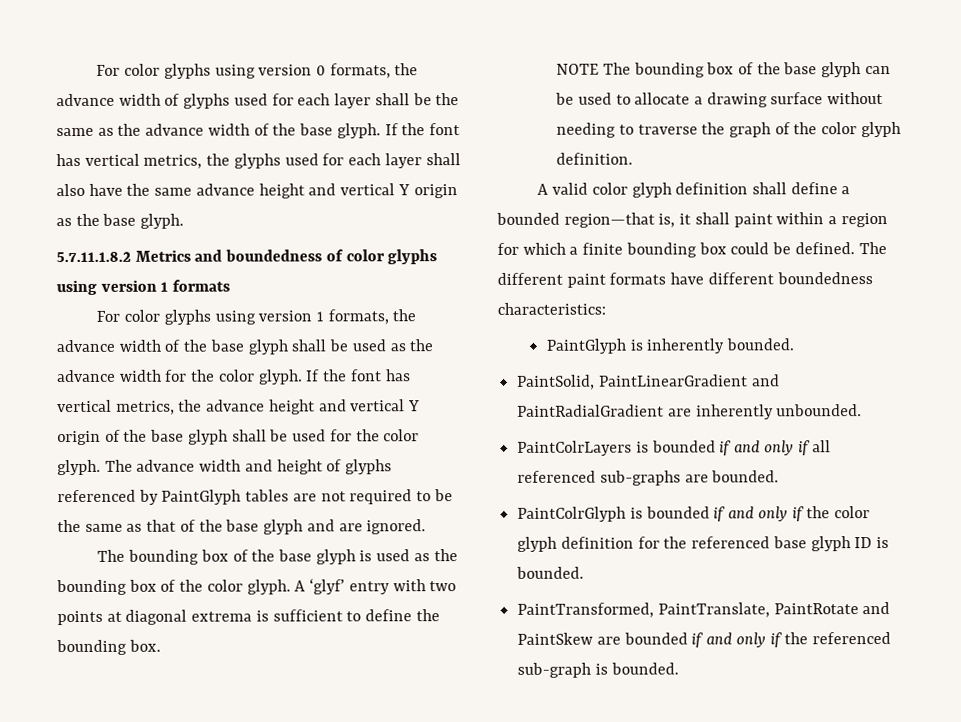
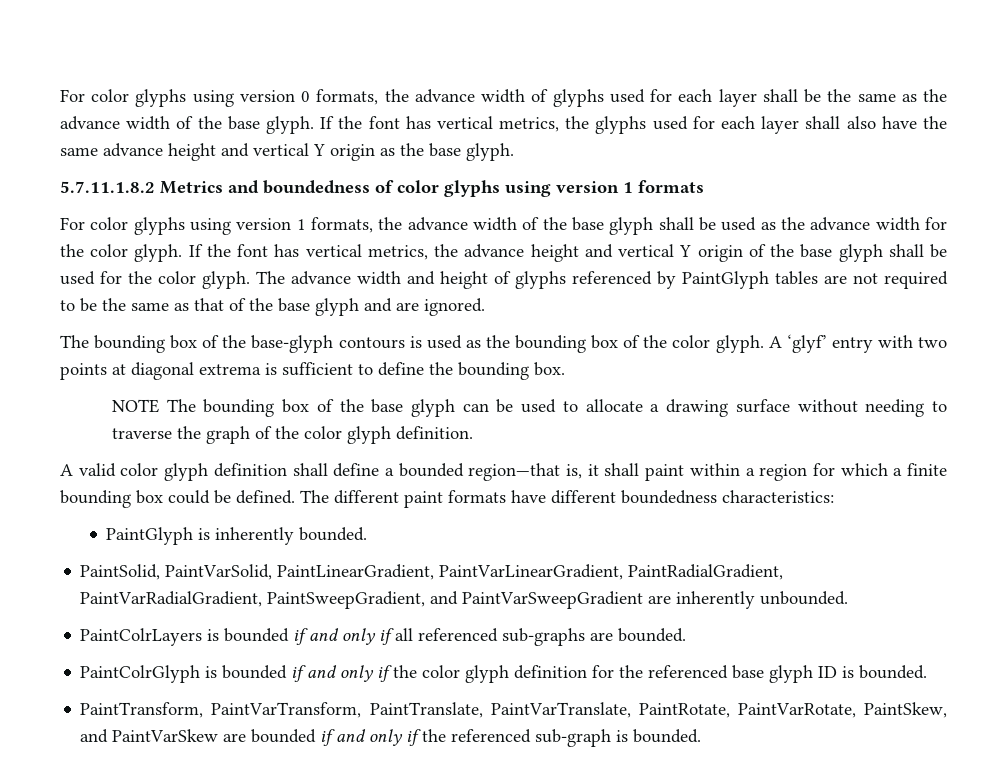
- The bounding box of the base glyph is used as the bounding box of the color glyph.
+ The bounding box of the base-glyph contours is used as the bounding box of the color glyph.
- PaintSolid, PaintLinearGradient and PaintRadialGradient are inherently unbounded.
+ PaintSolid, PaintVarSolid, PaintLinearGradient, PaintVarLinearGradient, PaintRadialGradient, PaintVarRadialGradient, PaintSweepGradient, and PaintVarSweepGradient are inherently unbounded.
- PaintTransformed, PaintTranslate, PaintRotate and PaintSkew are bounded if and only if the referenced sub-graph is bounded.
+ PaintTransform, PaintVarTransform, PaintTranslate, PaintVarTranslate, PaintRotate, PaintVarRotate, PaintSkew, and PaintVarSkew are bounded if and only if the referenced sub-graph is bounded.

